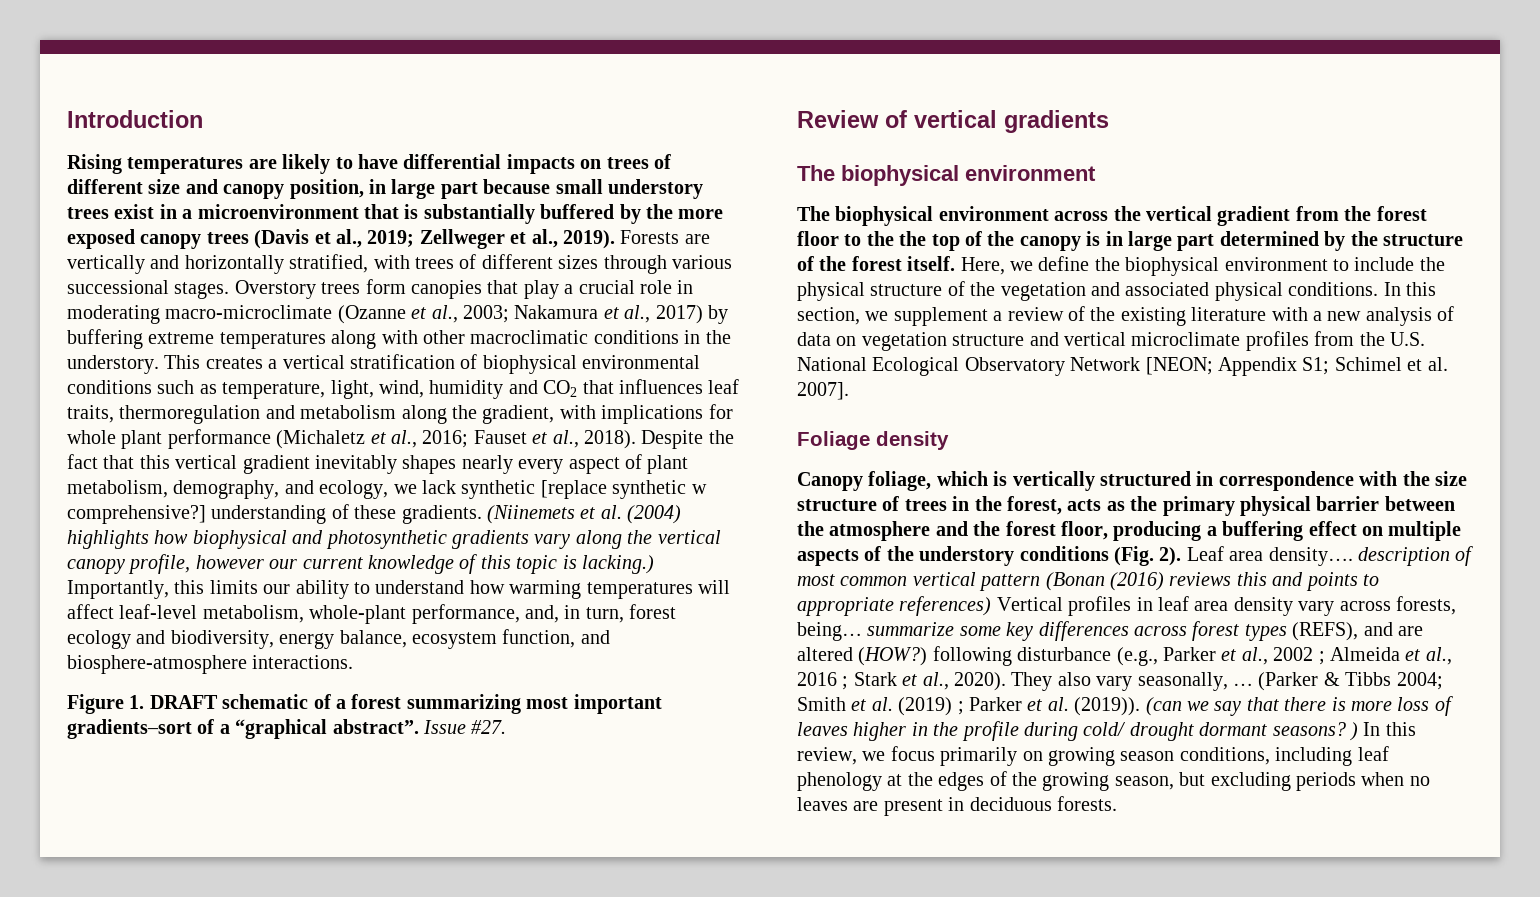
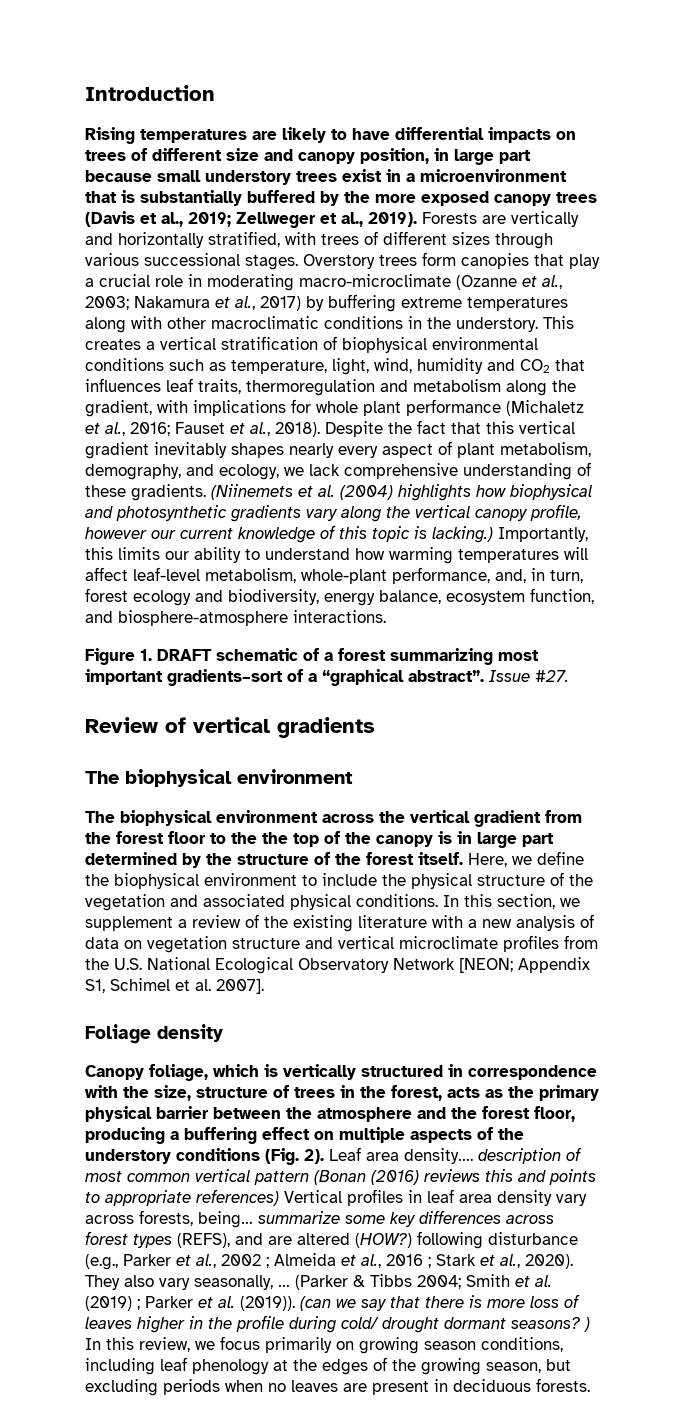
- Despite the fact that this vertical gradient inevitably shapes nearly every aspect of plant metabolism, demography, and ecology, we lack synthetic [replace synthetic w comprehensive?] understanding of these gradients.
+ Despite the fact that this vertical gradient inevitably shapes nearly every aspect of plant metabolism, demography, and ecology, we lack comprehensive understanding of these gradients.
- In this section, we supplement a review of the existing literature with a new analysis of data on vegetation structure and vertical microclimate profiles from the U.S. National Ecological Observatory Network [NEON; Appendix S1; Schimel et al. 2007].
+ In this section, we supplement a review of the existing literature with a new analysis of data on vegetation structure and vertical microclimate profiles from the U.S. National Ecological Observatory Network [NEON; Appendix S1, Schimel et al. 2007].
- Canopy foliage, which is vertically structured in correspondence with the size structure of trees in the forest, acts as the primary physical barrier between the atmosphere and the forest floor, producing a buffering effect on multiple aspects of the understory conditions (Fig. 2).
+ Canopy foliage, which is vertically structured in correspondence with the size, structure of trees in the forest, acts as the primary physical barrier between the atmosphere and the forest floor, producing a buffering effect on multiple aspects of the understory conditions (Fig. 2).

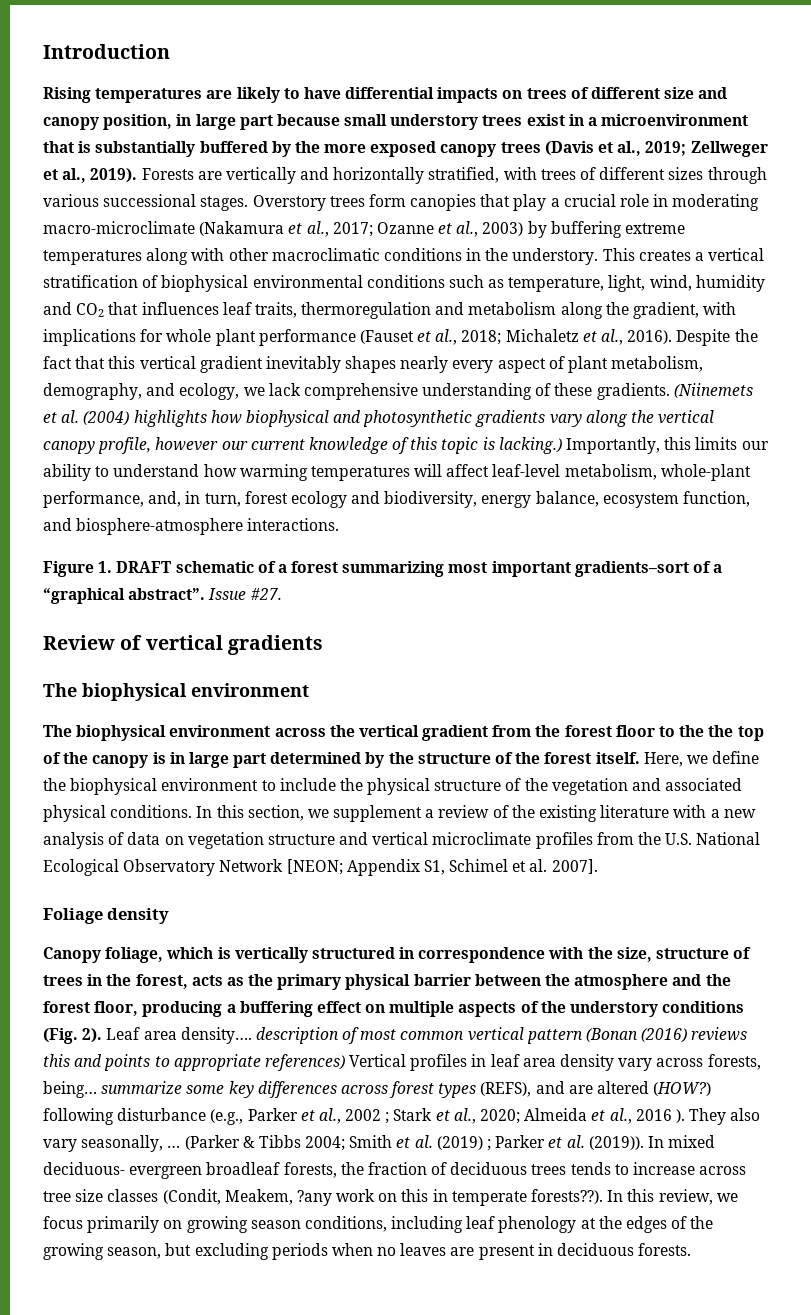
- Overstory trees form canopies that play a crucial role in moderating macro-microclimate (Ozanne et al., 2003; Nakamura et al., 2017) by buffering extreme temperatures along with other macroclimatic conditions in the understory.
+ Overstory trees form canopies that play a crucial role in moderating macro-microclimate (Nakamura et al., 2017; Ozanne et al., 2003) by buffering extreme temperatures along with other macroclimatic conditions in the understory.
- This creates a vertical stratification of biophysical environmental conditions such as temperature, light, wind, humidity and CO2 that influences leaf traits, thermoregulation and metabolism along the gradient, with implications for whole plant performance (Michaletz et al., 2016; Fauset et al., 2018).
+ This creates a vertical stratification of biophysical environmental conditions such as temperature, light, wind, humidity and CO2 that influences leaf traits, thermoregulation and metabolism along the gradient, with implications for whole plant performance (Fauset et al., 2018; Michaletz et al., 2016).
- Leaf area density…. description of most common vertical pattern (Bonan (2016) reviews this and points to appropriate references) Vertical profiles in leaf area density vary across forests, being… summarize some key differences across forest types (REFS), and are altered (HOW?) following disturbance (e.g., Parker et al., 2002 ; Almeida et al., 2016 ; Stark et al., 2020).
+ Leaf area density…. description of most common vertical pattern (Bonan (2016) reviews this and points to appropriate references) Vertical profiles in leaf area density vary across forests, being… summarize some key differences across forest types (REFS), and are altered (HOW?) following disturbance (e.g., Parker et al., 2002 ; Stark et al., 2020; Almeida et al., 2016 ).
- (can we say that there is more loss of leaves higher in the profile during cold/ drought dormant seasons? ) In this review, we focus primarily on growing season conditions, including leaf phenology at the edges of the growing season, but excluding periods when no leaves are present in deciduous forests.
+ In mixed deciduous- evergreen broadleaf forests, the fraction of deciduous trees tends to increase across tree size classes (Condit, Meakem, ?any work on this in temperate forests??). In this review, we focus primarily on growing season conditions, including leaf phenology at the edges of the growing season, but excluding periods when no leaves are present in deciduous forests.

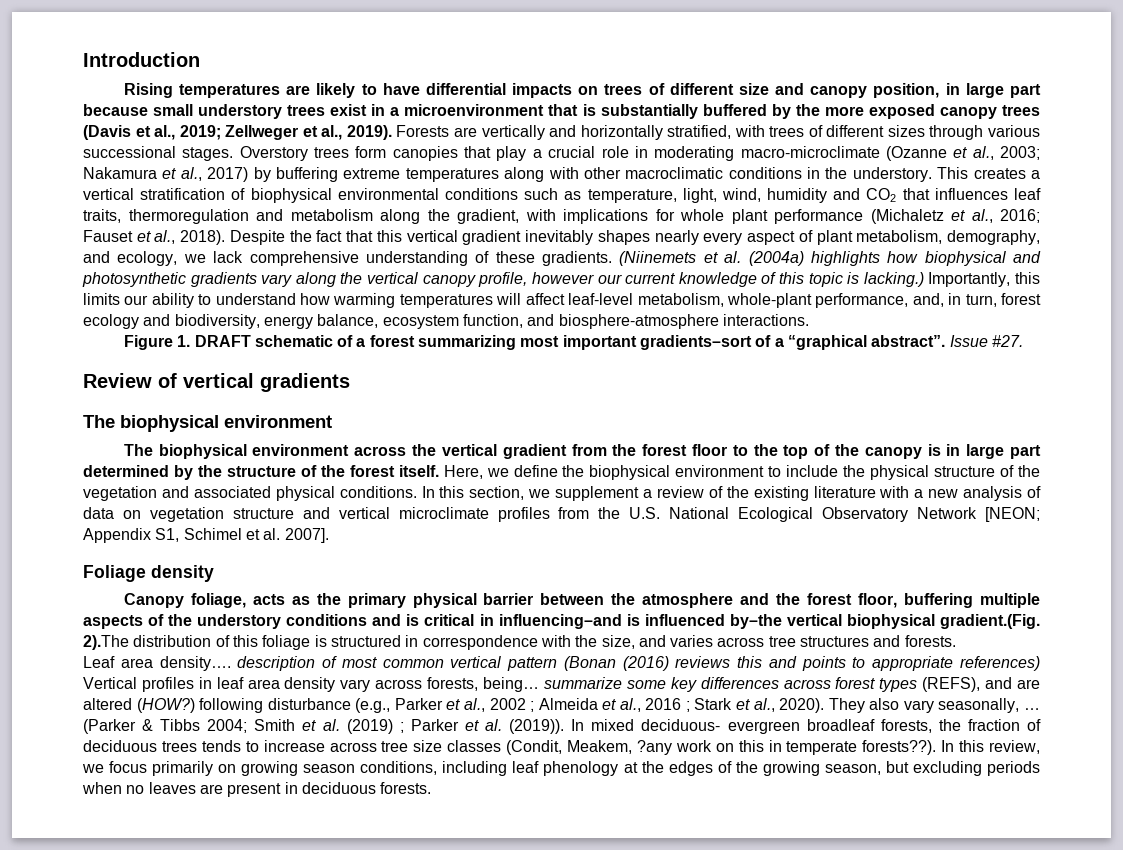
- Overstory trees form canopies that play a crucial role in moderating macro-microclimate (Nakamura et al., 2017; Ozanne et al., 2003) by buffering extreme temperatures along with other macroclimatic conditions in the understory.
+ Overstory trees form canopies that play a crucial role in moderating macro-microclimate (Ozanne et al., 2003; Nakamura et al., 2017) by buffering extreme temperatures along with other macroclimatic conditions in the understory.
- This creates a vertical stratification of biophysical environmental conditions such as temperature, light, wind, humidity and CO2 that influences leaf traits, thermoregulation and metabolism along the gradient, with implications for whole plant performance (Fauset et al., 2018; Michaletz et al., 2016).
+ This creates a vertical stratification of biophysical environmental conditions such as temperature, light, wind, humidity and CO2 that influences leaf traits, thermoregulation and metabolism along the gradient, with implications for whole plant performance (Michaletz et al., 2016; Fauset et al., 2018).
- (Niinemets et al. (2004) highlights how biophysical and photosynthetic gradients vary along the vertical canopy profile, however our current knowledge of this topic is lacking.)
+ (Niinemets et al. (2004a) highlights how biophysical and photosynthetic gradients vary along the vertical canopy profile, however our current knowledge of this topic is lacking.)
- The biophysical environment across the vertical gradient from the forest floor to the the top of the canopy is in large part determined by the structure of the forest itself.
+ The biophysical environment across the vertical gradient from the forest floor to the top of the canopy is in large part determined by the structure of the forest itself.
- Canopy foliage, which is vertically structured in correspondence with the size, structure of trees in the forest, acts as the primary physical barrier between the atmosphere and the forest floor, producing a buffering effect on multiple aspects of the understory conditions (Fig. 2). Leaf area density…. description of most common vertical pattern (Bonan (2016) reviews this and points to appropriate references) Vertical profiles in leaf area density vary across forests, being… summarize some key differences across forest types (REFS), and are altered (HOW?) following disturbance (e.g., Parker et al., 2002 ;
+ Canopy foliage, acts as the primary physical barrier between the atmosphere and the forest floor, buffering multiple aspects of the understory conditions and is critical in influencing–and is influenced by–the vertical biophysical gradient.(Fig. 2).The distribution of this foliage is structured in correspondence with the size, and varies across tree structures and forests.
+ Leaf area density…. description of most common vertical pattern (Bonan (2016) reviews this and points to appropriate references) Vertical profiles in leaf area density vary across forests, being… summarize some key differences across forest types (REFS), and are altered (HOW?) following disturbance (e.g., Parker et al., 2002 ;
- Stark et al., 2020; Almeida et al., 2016 ).
+ Almeida et al., 2016 ; Stark et al., 2020).

